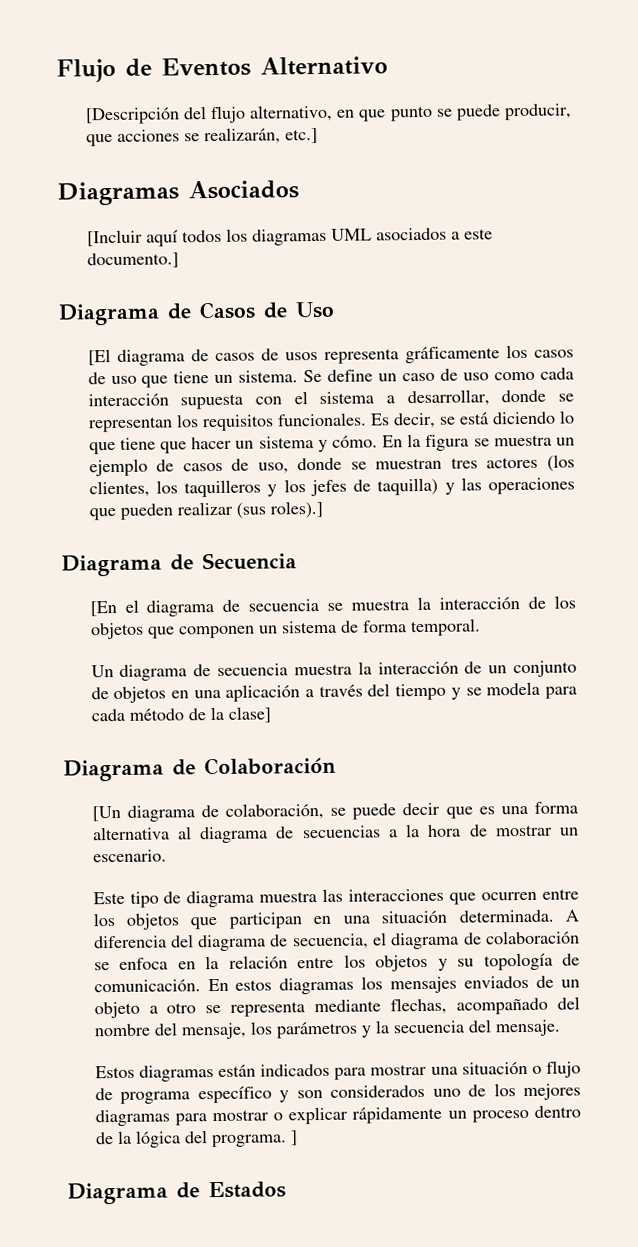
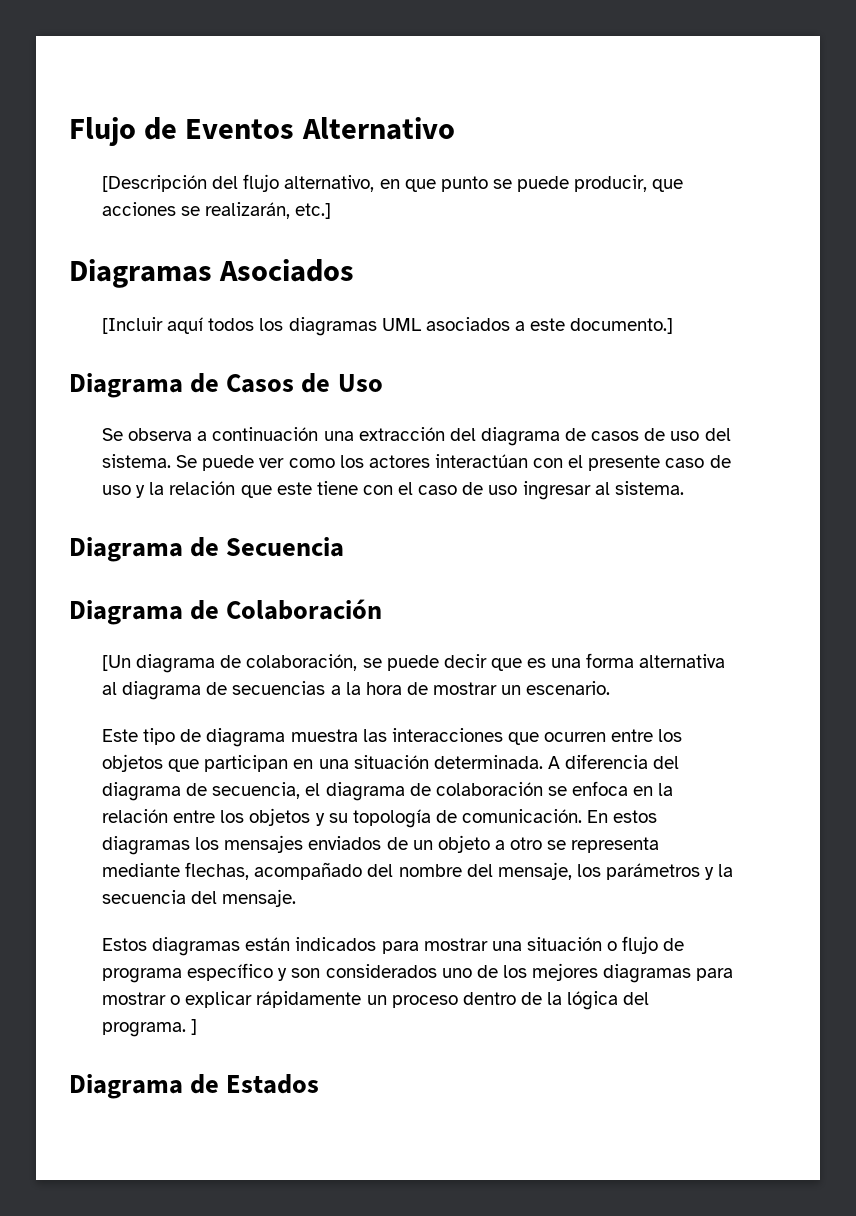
- [El diagrama de casos de usos representa gráficamente los casos de uso que tiene un sistema. Se define un caso de uso como cada interacción supuesta con el sistema a desarrollar, donde se representan los requisitos funcionales. Es decir, se está diciendo lo que tiene que hacer un sistema y cómo. En la figura se muestra un ejemplo de casos de uso, donde se muestran tres actores (los clientes, los taquilleros y los jefes de taquilla) y las operaciones que pueden realizar (sus roles).]
+ Se observa a continuación una extracción del diagrama de casos de uso del sistema. Se puede ver como los actores interactúan con el presente caso de uso y la relación que este tiene con el caso de uso ingresar al sistema.
  Diagrama de Secuencia
- [En el diagrama de secuencia se muestra la interacción de los objetos que componen un sistema de forma temporal.
- Un diagrama de secuencia muestra la interacción de un conjunto de objetos en una aplicación a través del tiempo y se modela para cada método de la clase]

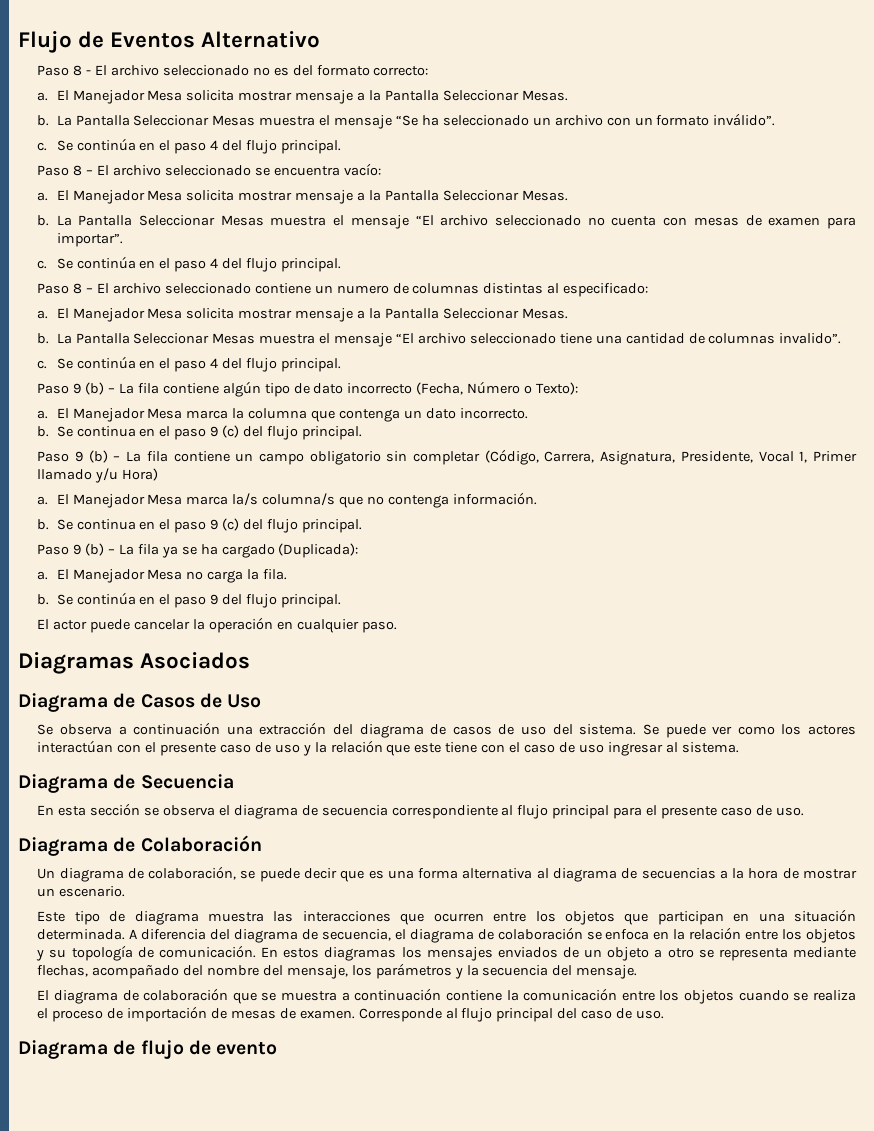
- [Descripción del flujo alternativo, en que punto se puede producir, que acciones se realizarán, etc.]
+ Paso 8 - El archivo seleccionado no es del formato correcto:
+ a. El Manejador Mesa solicita mostrar mensaje a la Pantalla Seleccionar Mesas.
+ b. La Pantalla Seleccionar Mesas muestra el mensaje “Se ha seleccionado un archivo con un formato inválido”.
+ c. Se continúa en el paso 4 del flujo principal.
+ Paso 8 – El archivo seleccionado se encuentra vacío:
+ a. El Manejador Mesa solicita mostrar mensaje a la Pantalla Seleccionar Mesas.
+ b. La Pantalla Seleccionar Mesas muestra el mensaje “El archivo seleccionado no cuenta con mesas de examen para importar”.
+ c. Se continúa en el paso 4 del flujo principal.
+ Paso 8 – El archivo seleccionado contiene un numero de columnas distintas al especificado:
+ a. El Manejador Mesa solicita mostrar mensaje a la Pantalla Seleccionar Mesas.
+ b. La Pantalla Seleccionar Mesas muestra el mensaje “El archivo seleccionado tiene una cantidad de columnas invalido”.
+ c. Se continúa en el paso 4 del flujo principal.
+ Paso 9 (b) – La fila contiene algún tipo de dato incorrecto (Fecha, Número o Texto):
+ a. El Manejador Mesa marca la columna que contenga un dato incorrecto.
+ b. Se continua en el paso 9 (c) del flujo principal.
+ Paso 9 (b) – La fila contiene un campo obligatorio sin completar (Código, Carrera, Asignatura, Presidente, Vocal 1, Primer llamado y/u Hora)
+ a. El Manejador Mesa marca la/s columna/s que no contenga información.
+ b. Se continua en el paso 9 (c) del flujo principal.
+ Paso 9 (b) – La fila ya se ha cargado (Duplicada):
+ a. El Manejador Mesa no carga la fila.
+ b. Se continúa en el paso 9 del flujo principal.
+ El actor puede cancelar la operación en cualquier paso.
  Diagramas Asociados
- [Incluir aquí todos los diagramas UML asociados a este documento.]
+ En esta sección se observa el diagrama de secuencia correspondiente al flujo principal para el presente caso de uso.
- [Un diagrama de colaboración, se puede decir que es una forma alternativa al diagrama de secuencias a la hora de mostrar un escenario.
+ Un diagrama de colaboración, se puede decir que es una forma alternativa al diagrama de secuencias a la hora de mostrar un escenario.
- Estos diagramas están indicados para mostrar una situación o flujo de programa específico y son considerados uno de los mejores diagramas para mostrar o explicar rápidamente un proceso dentro de la lógica del programa. ]
- Diagrama de Estados
+ El diagrama de colaboración que se muestra a continuación contiene la comunicación entre los objetos cuando se realiza el proceso de importación de mesas de examen. Corresponde al flujo principal del caso de uso.
+ Diagrama de flujo de evento

